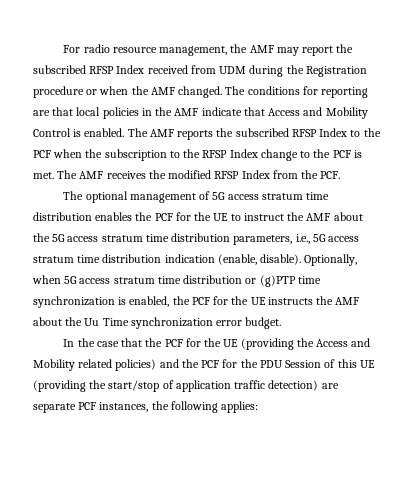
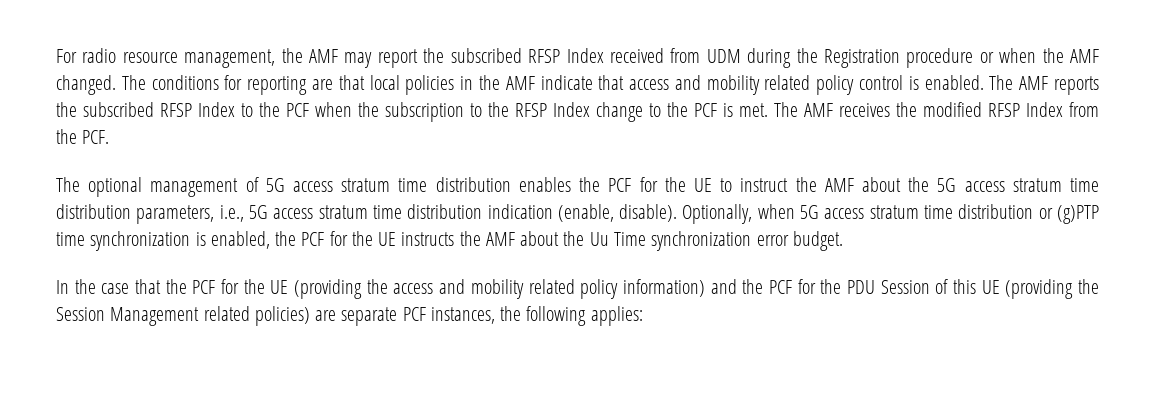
- The conditions for reporting are that local policies in the AMF indicate that Access and Mobility Control is enabled.
+ The conditions for reporting are that local policies in the AMF indicate that access and mobility related policy control is enabled.
- In the case that the PCF for the UE (providing the Access and Mobility related policies) and the PCF for the PDU Session of this UE (providing the start/stop of application traffic detection) are separate PCF instances, the following applies:
+ In the case that the PCF for the UE (providing the access and mobility related policy information) and the PCF for the PDU Session of this UE (providing the Session Management related policies) are separate PCF instances, the following applies:

